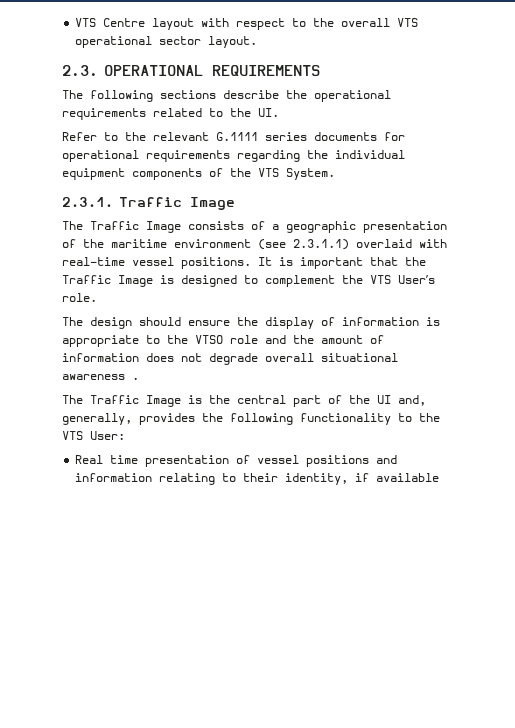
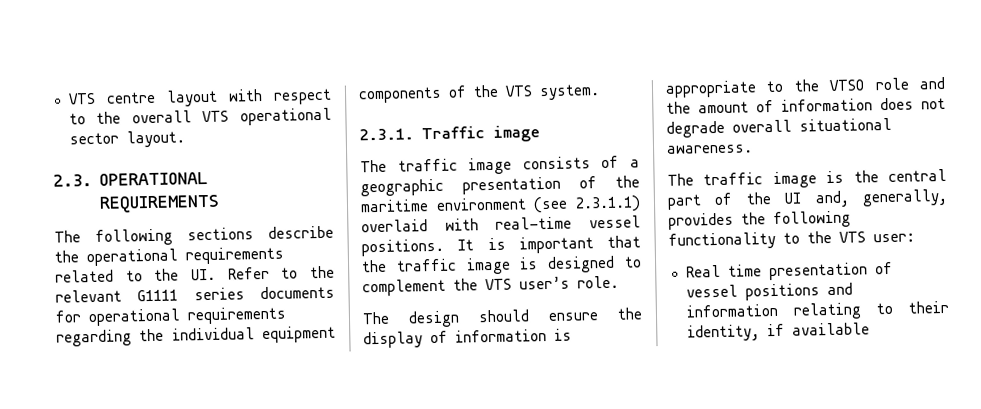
- VTS Centre layout with respect to the overall VTS operational sector layout.
+ VTS centre layout with respect to the overall VTS operational sector layout.
- The following sections describe the operational requirements related to the UI.
- Refer to the relevant G.1111 series documents for operational requirements regarding the individual equipment components of the VTS System.
+ The following sections describe the operational requirements related to the UI. Refer to the relevant G1111 series documents for operational requirements regarding the individual equipment components of the VTS system.
- 2.3.1. Traffic Image
- The Traffic Image consists of a geographic presentation of the maritime environment (see 2.3.1.1) overlaid with real-time vessel positions.
+ 2.3.1. Traffic image
+ The traffic image consists of a geographic presentation of the maritime environment (see 2.3.1.1) overlaid with real-time vessel positions.
- It is important that the Traffic Image is designed to complement the VTS User’s role.
+ It is important that the traffic image is designed to complement the VTS user’s role.
- The design should ensure the display of information is appropriate to the VTSO role and the amount of information does not degrade overall situational awareness .
- The Traffic Image is the central part of the UI and, generally, provides the following functionality to the VTS User:
+ The design should ensure the display of information is appropriate to the VTSO role and the amount of information does not degrade overall situational awareness.
+ The traffic image is the central part of the UI and, generally, provides the following functionality to the VTS user:

